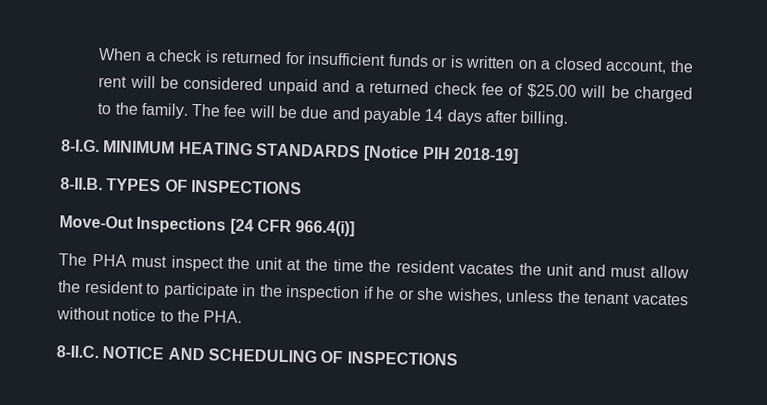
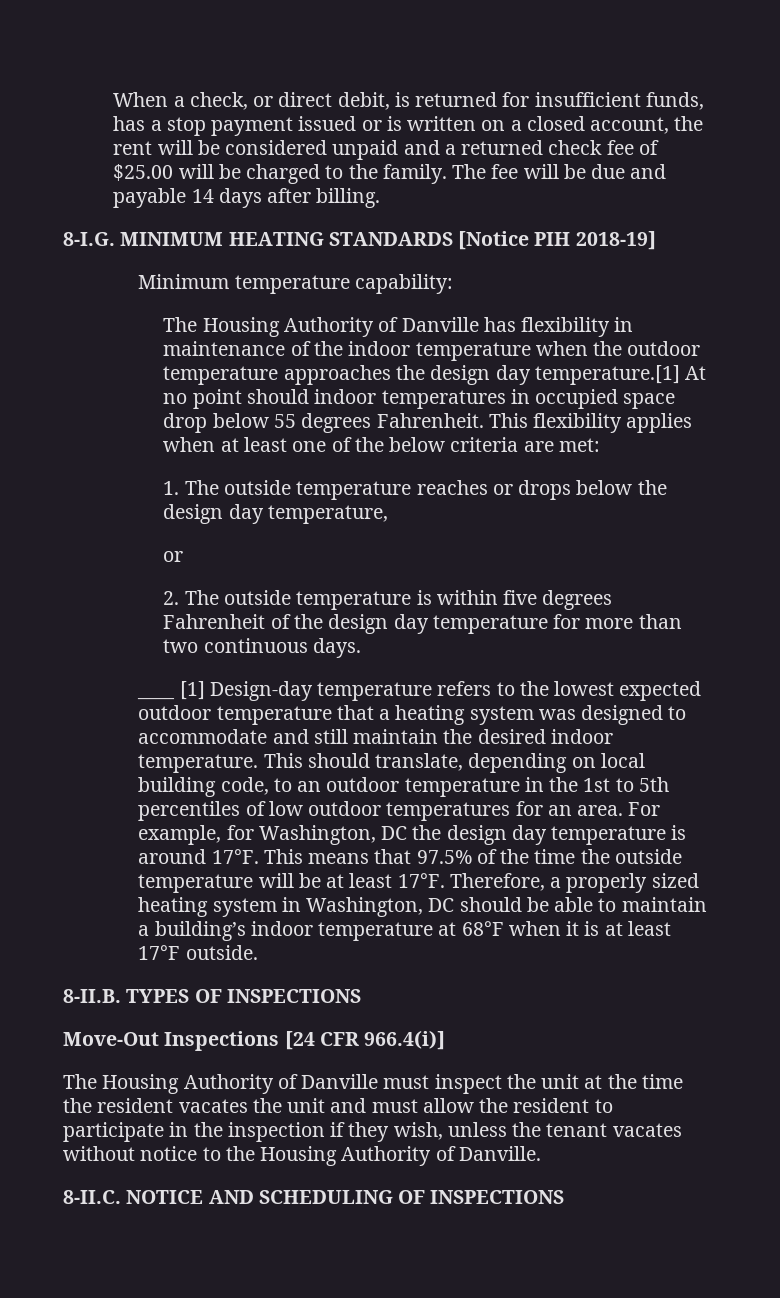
- When a check is returned for insufficient funds or is written on a closed account, the rent will be considered unpaid and a returned check fee of $25.00 will be charged to the family.
+ When a check, or direct debit, is returned for insufficient funds, has a stop payment issued or is written on a closed account, the rent will be considered unpaid and a returned check fee of $25.00 will be charged to the family.
+ Minimum temperature capability:
+ The Housing Authority of Danville has flexibility in maintenance of the indoor temperature when the outdoor temperature approaches the design day temperature.[1] At no point should indoor temperatures in occupied space drop below 55 degrees Fahrenheit. This flexibility applies when at least one of the below criteria are met:
+ 1. The outside temperature reaches or drops below the design day temperature,
+ or
+ 2. The outside temperature is within five degrees Fahrenheit of the design day temperature for more than two continuous days.
+ ____ [1] Design-day temperature refers to the lowest expected outdoor temperature that a heating system was designed to accommodate and still maintain the desired indoor temperature. This should translate, depending on local building code, to an outdoor temperature in the 1st to 5th percentiles of low outdoor temperatures for an area. For example, for Washington, DC the design day temperature is around 17°F. This means that 97.5% of the time the outside temperature will be at least 17°F. Therefore, a properly sized heating system in Washington, DC should be able to maintain a building’s indoor temperature at 68°F when it is at least 17°F outside.
- The PHA must inspect the unit at the time the resident vacates the unit and must allow the resident to participate in the inspection if he or she wishes, unless the tenant vacates without notice to the PHA.
+ The Housing Authority of Danville must inspect the unit at the time the resident vacates the unit and must allow the resident to participate in the inspection if they wish, unless the tenant vacates without notice to the Housing Authority of Danville.

